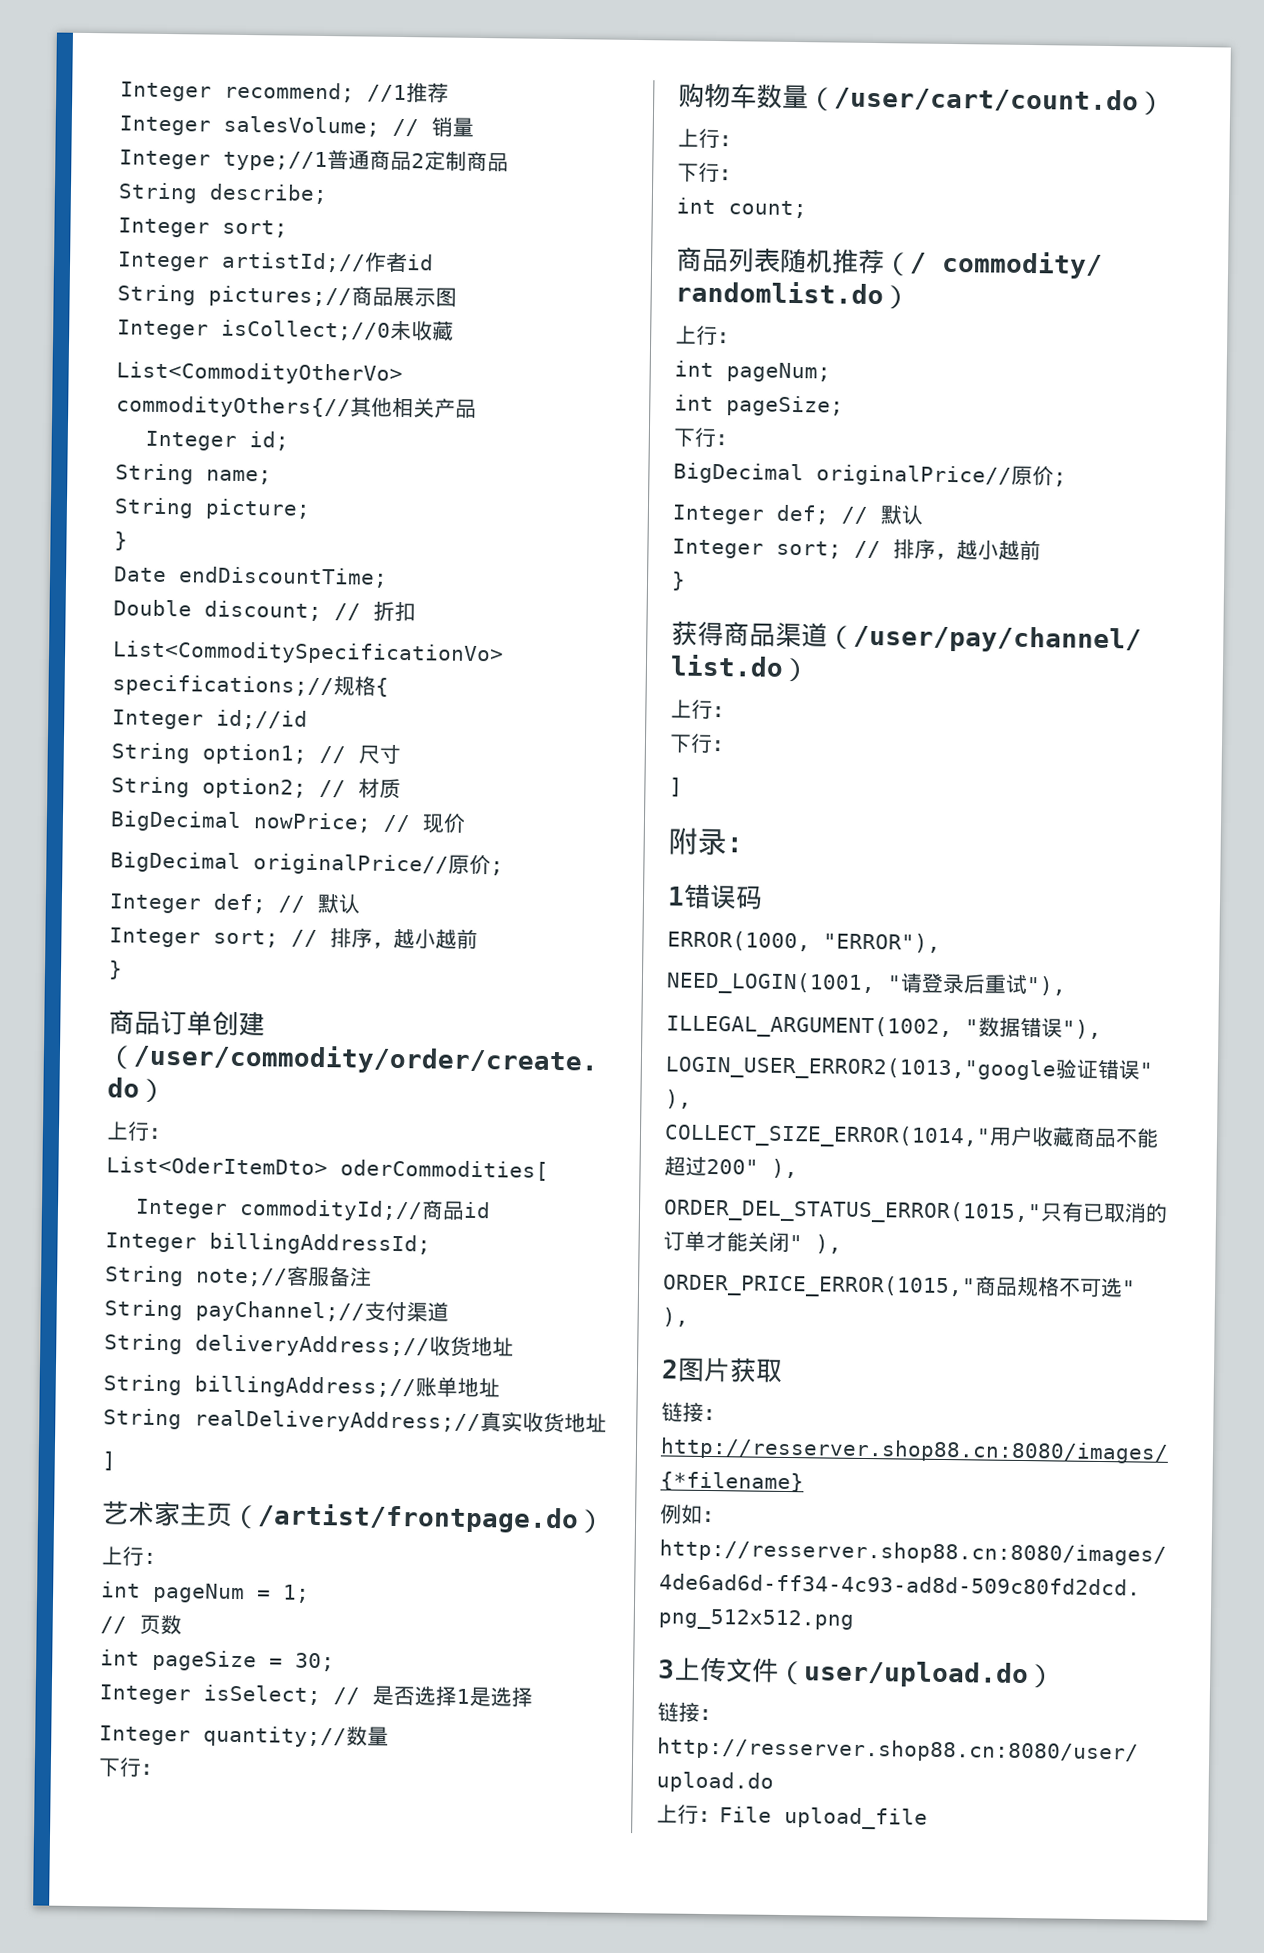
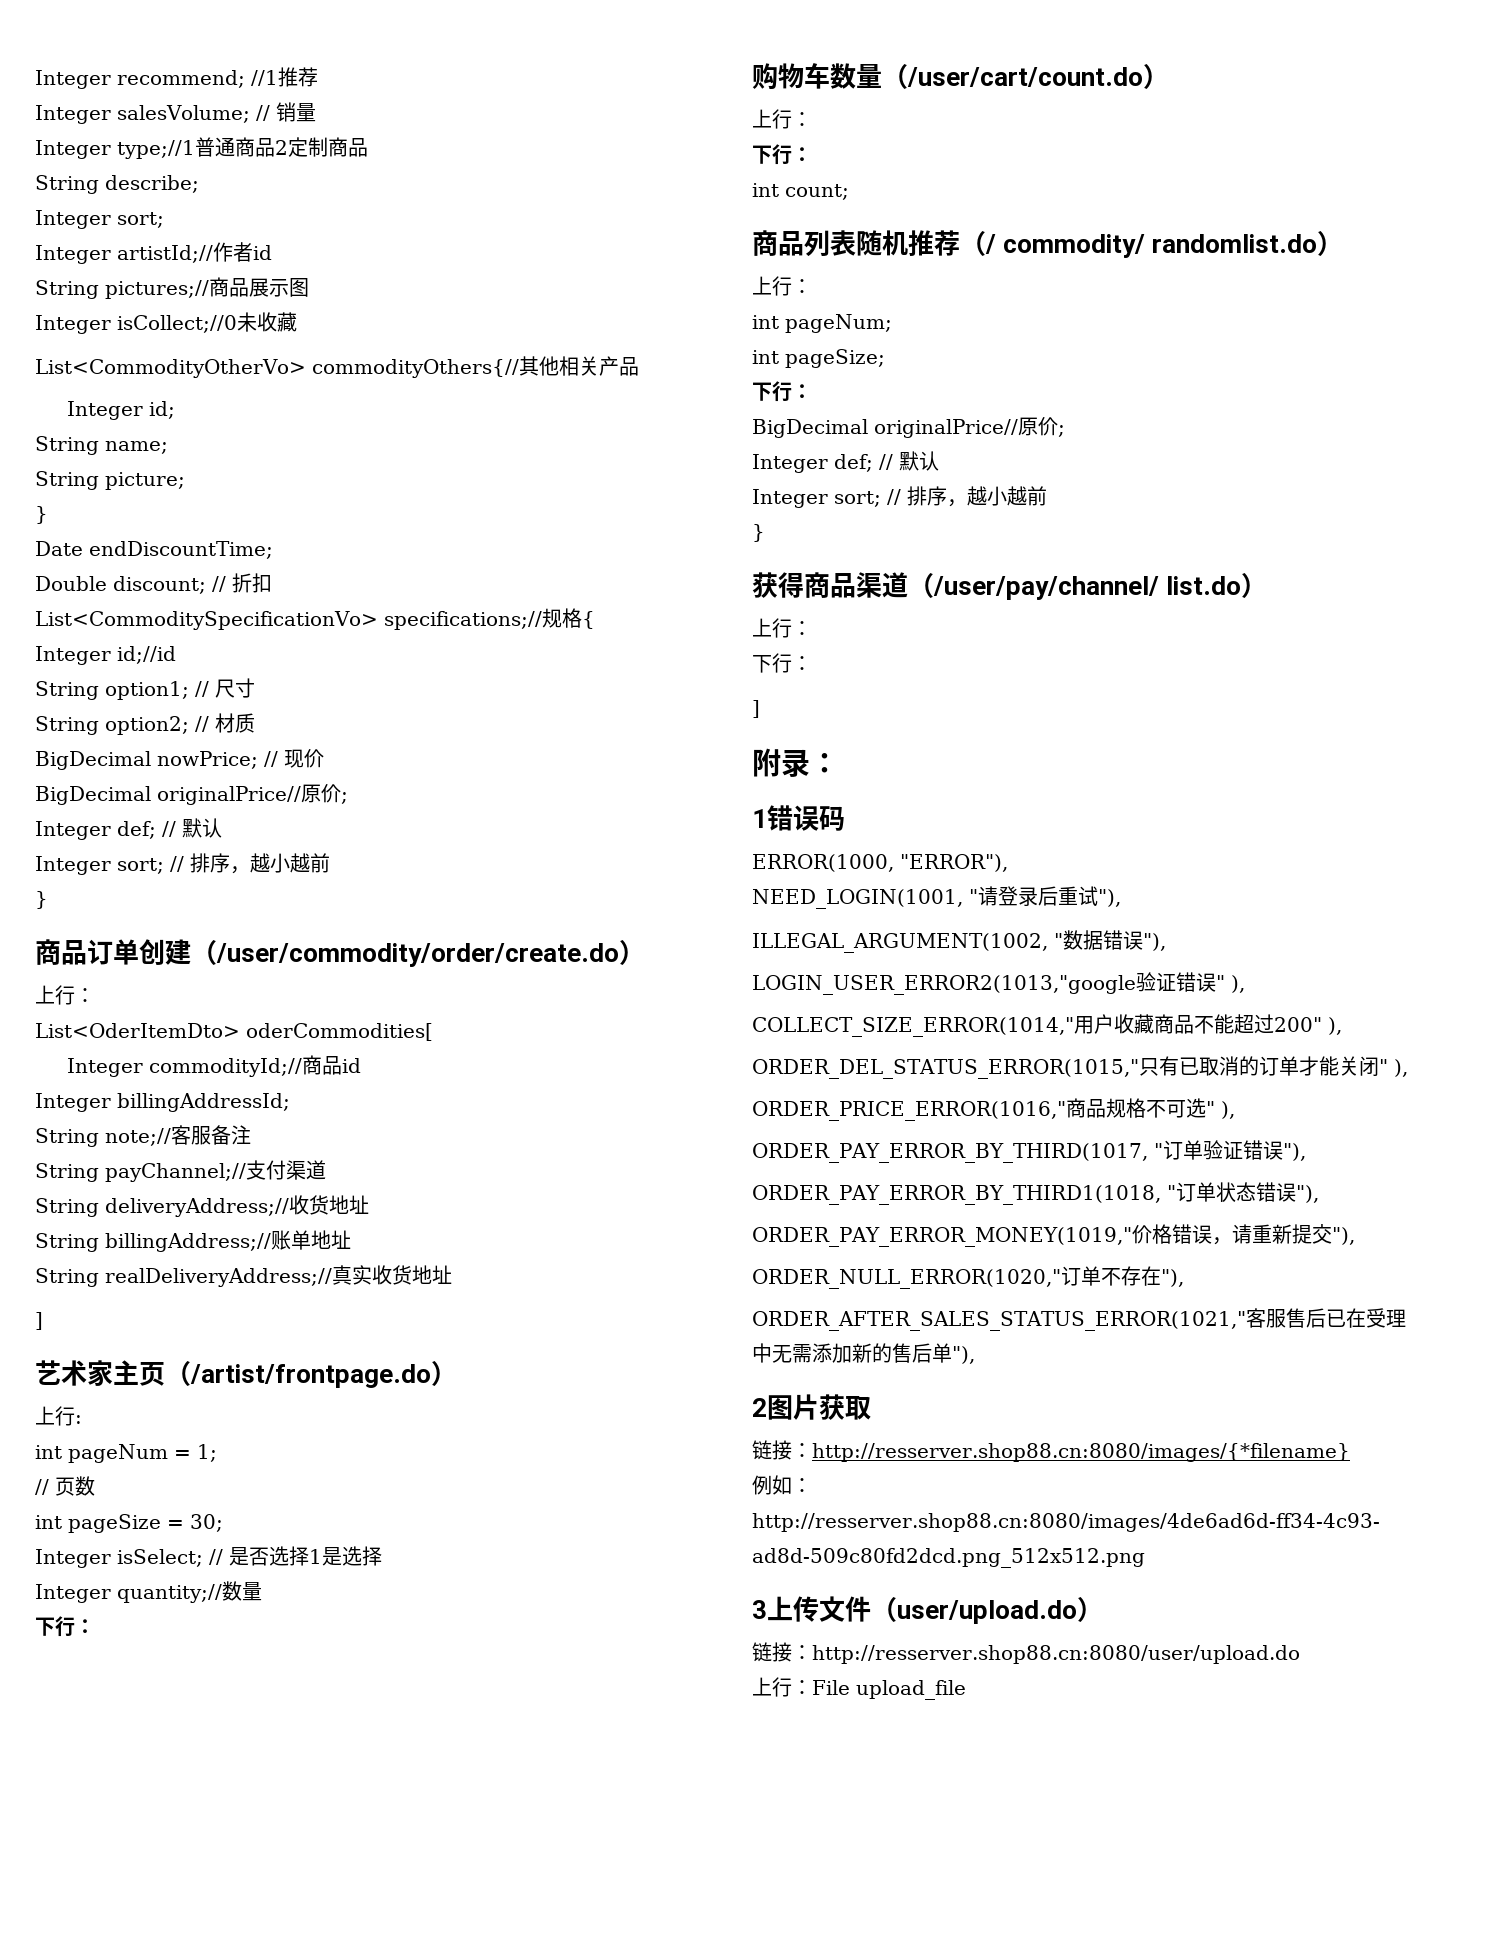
- ORDER_PRICE_ERROR(1015,"商品规格不可选" ),
+ ORDER_PRICE_ERROR(1016,"商品规格不可选" ),
+ ORDER_PAY_ERROR_BY_THIRD(1017, "订单验证错误"),
+ ORDER_PAY_ERROR_BY_THIRD1(1018, "订单状态错误"),
+ ORDER_PAY_ERROR_MONEY(1019,"价格错误，请重新提交"),
+ ORDER_NULL_ERROR(1020,"订单不存在"),
+ ORDER_AFTER_SALES_STATUS_ERROR(1021,"客服售后已在受理中无需添加新的售后单"),

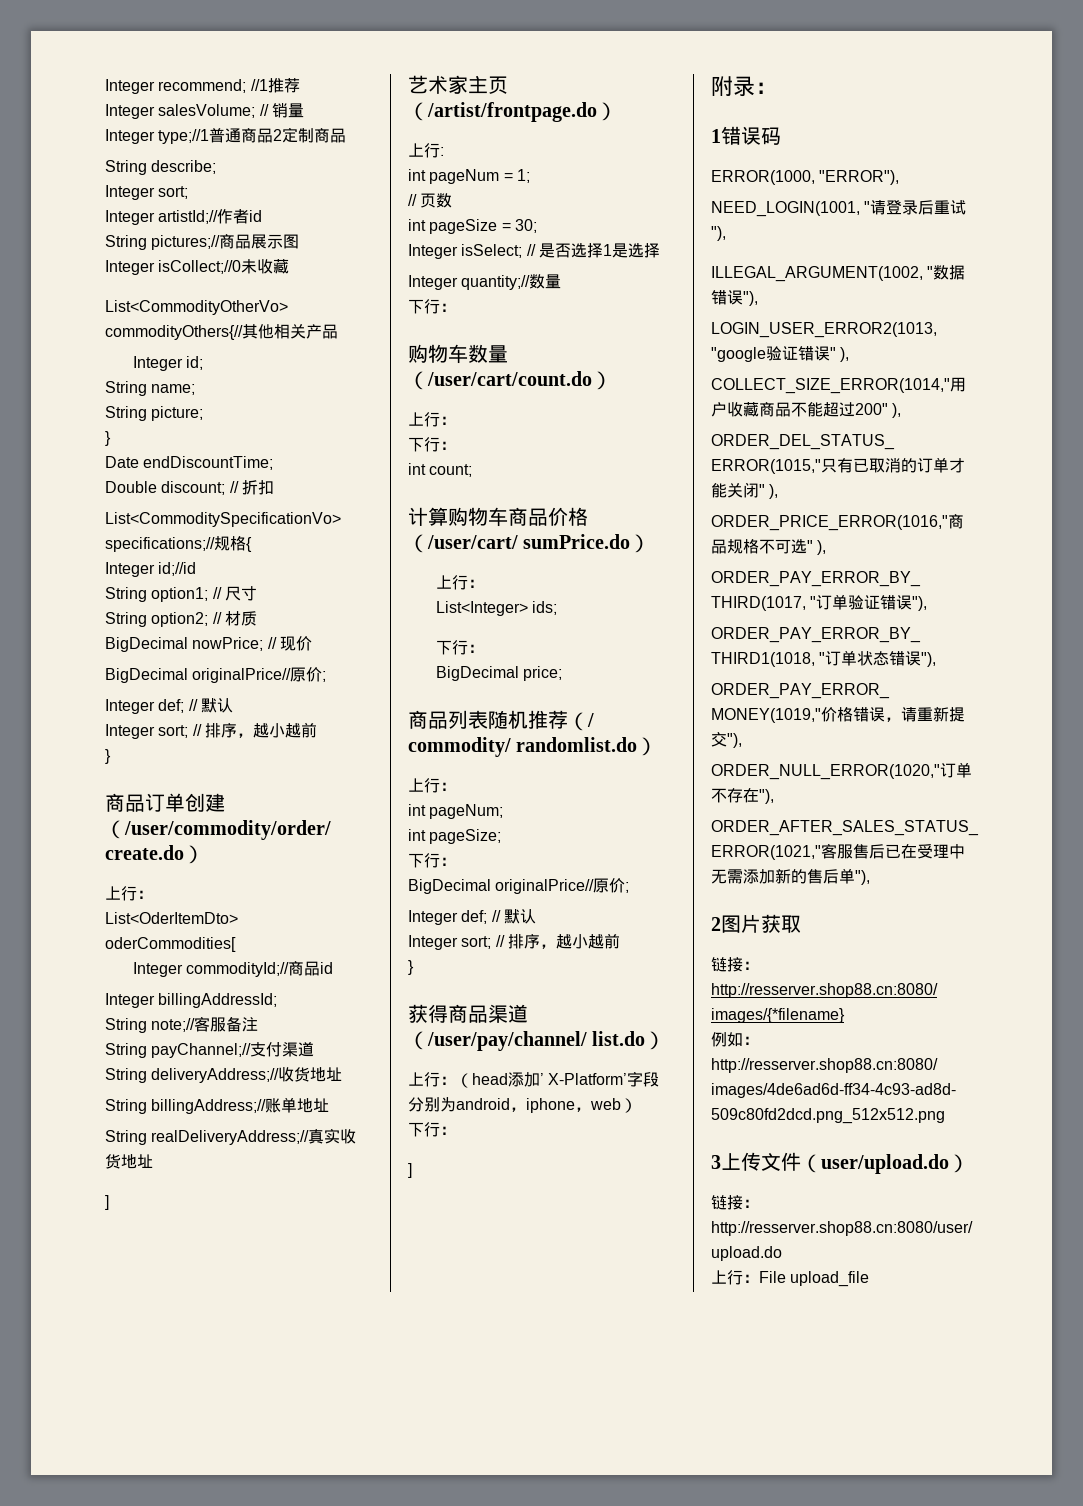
+ 计算购物车商品价格（/user/cart/ sumPrice.do）
+ 上行：
+ List<Integer> ids;
+ 下行：
+ BigDecimal price;
  获得商品渠道（/user/pay/channel/ list.do）
- 上行：
+ 上行：（head添加’ X-Platform’字段分别为android，iphone，web）

